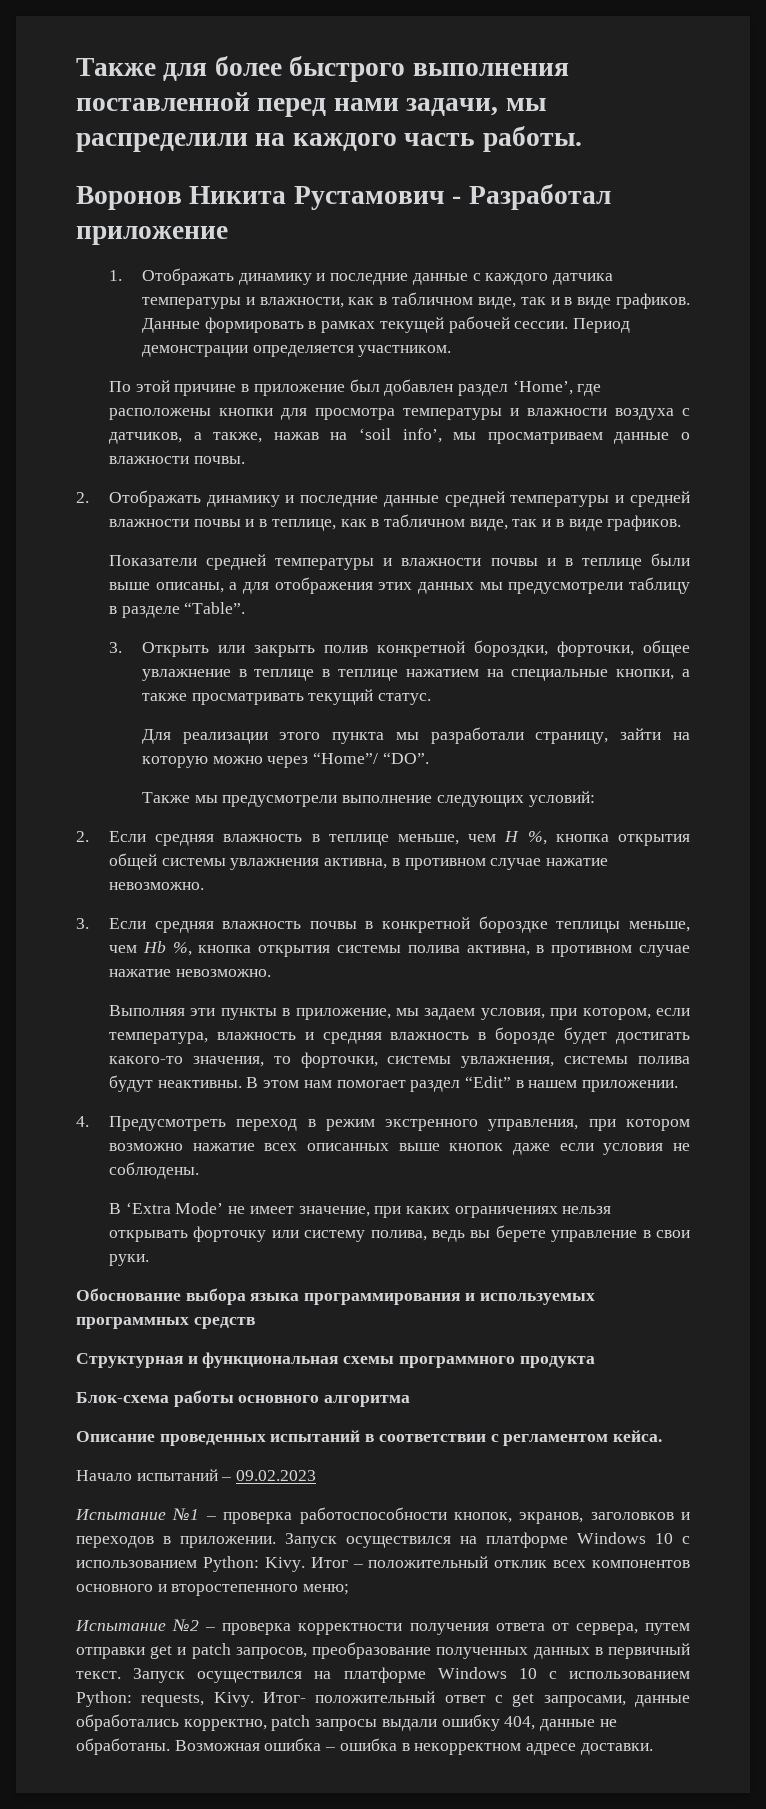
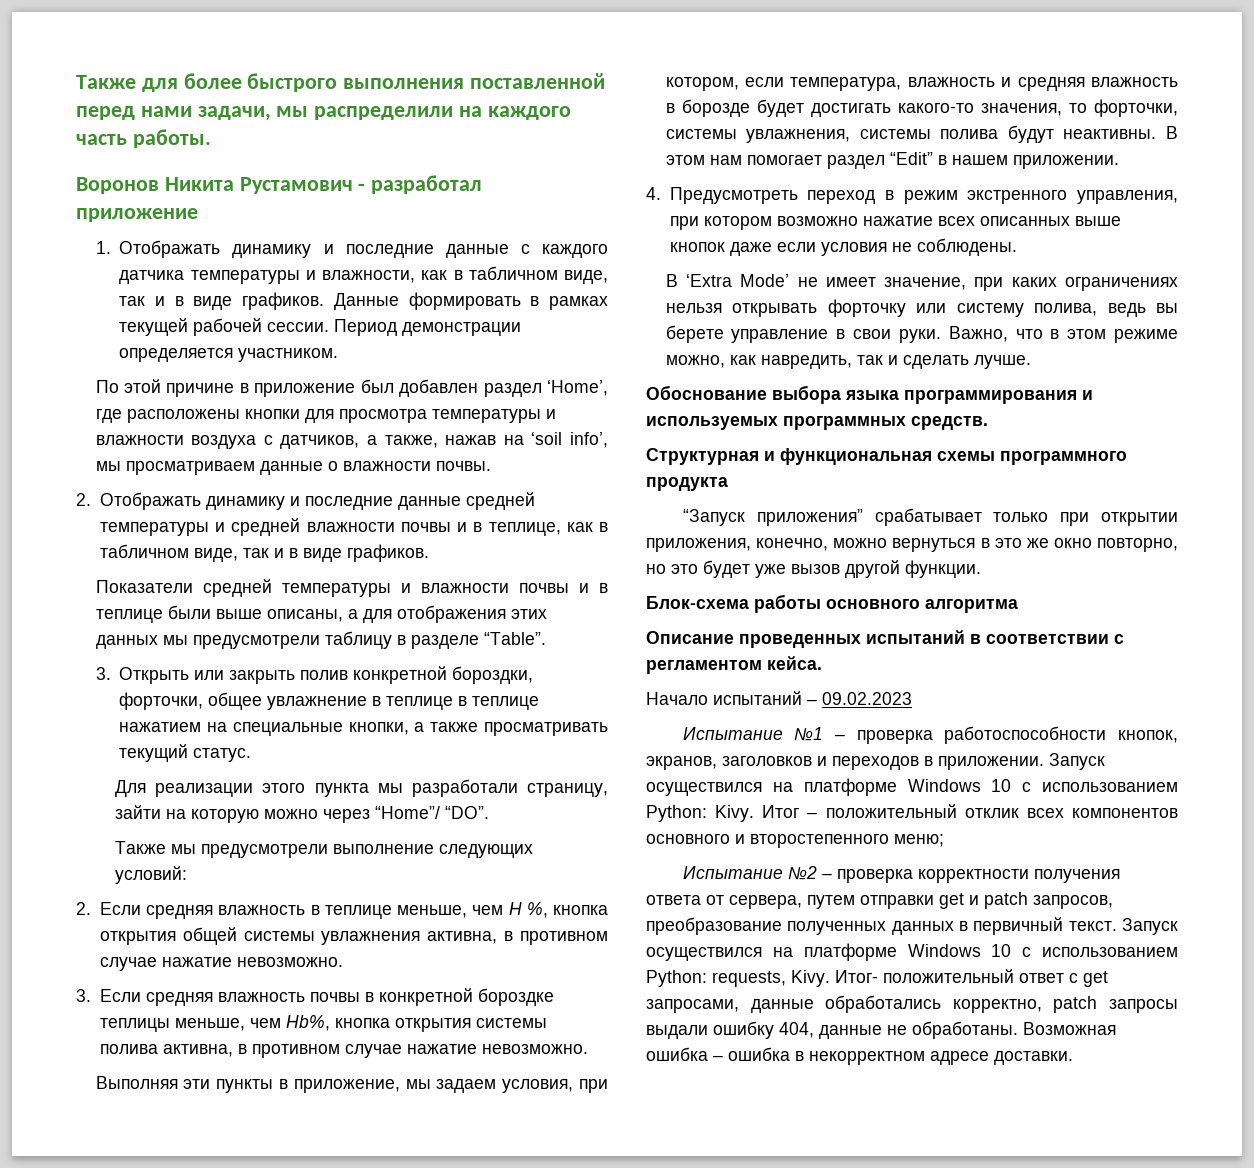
- Воронов Никита Рустамович - Разработал приложение
+ Воронов Никита Рустамович - разработал приложение
- 3. Если средняя влажность почвы в конкретной бороздке теплицы меньше, чем Hb %, кнопка открытия системы полива активна, в противном случае нажатие невозможно.
+ 3. Если средняя влажность почвы в конкретной бороздке теплицы меньше, чем Hb%, кнопка открытия системы полива активна, в противном случае нажатие невозможно.
+ Важно, что в этом режиме можно, как навредить, так и сделать лучше.
- Обоснование выбора языка программирования и используемых программных средств
+ Обоснование выбора языка программирования и используемых программных средств.
+ “Запуск приложения” срабатывает только при открытии приложения, конечно, можно вернуться в это же окно повторно, но это будет уже вызов другой функции.

